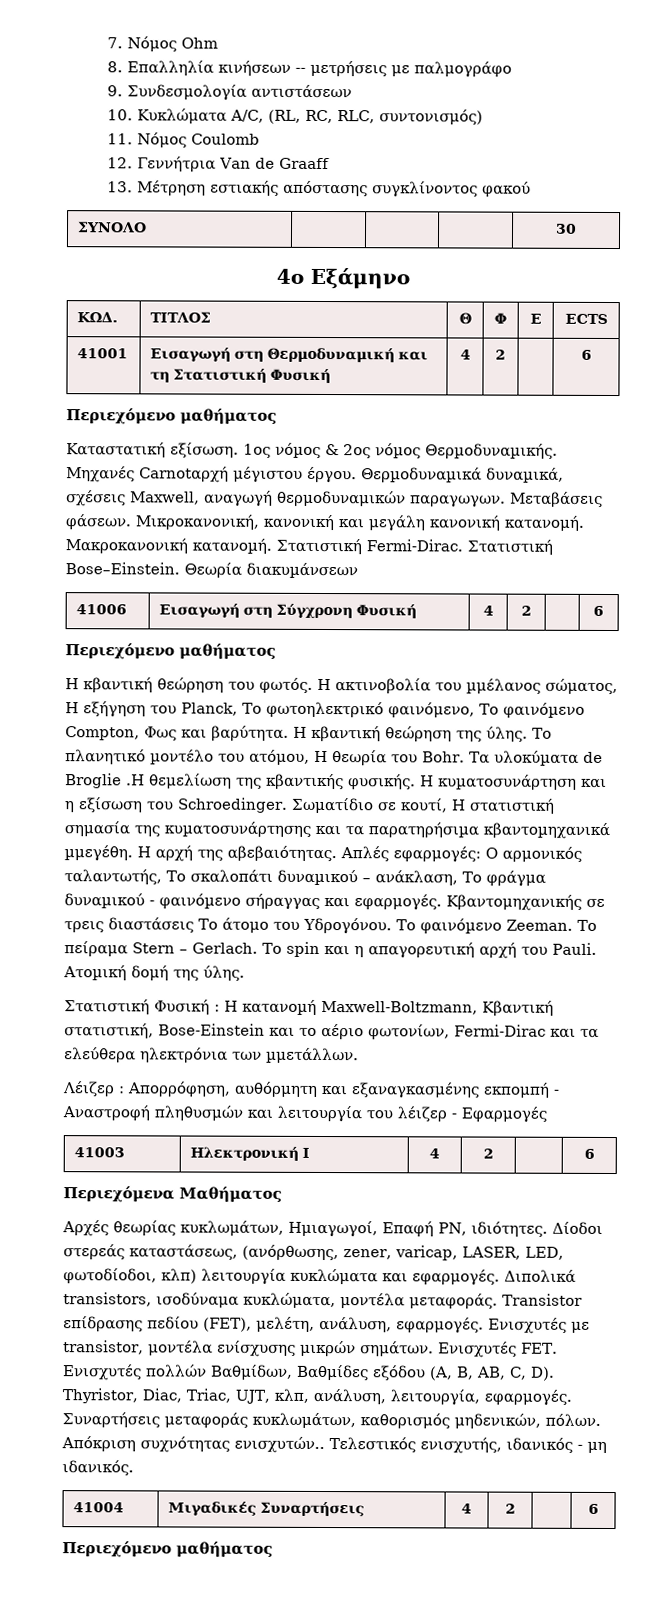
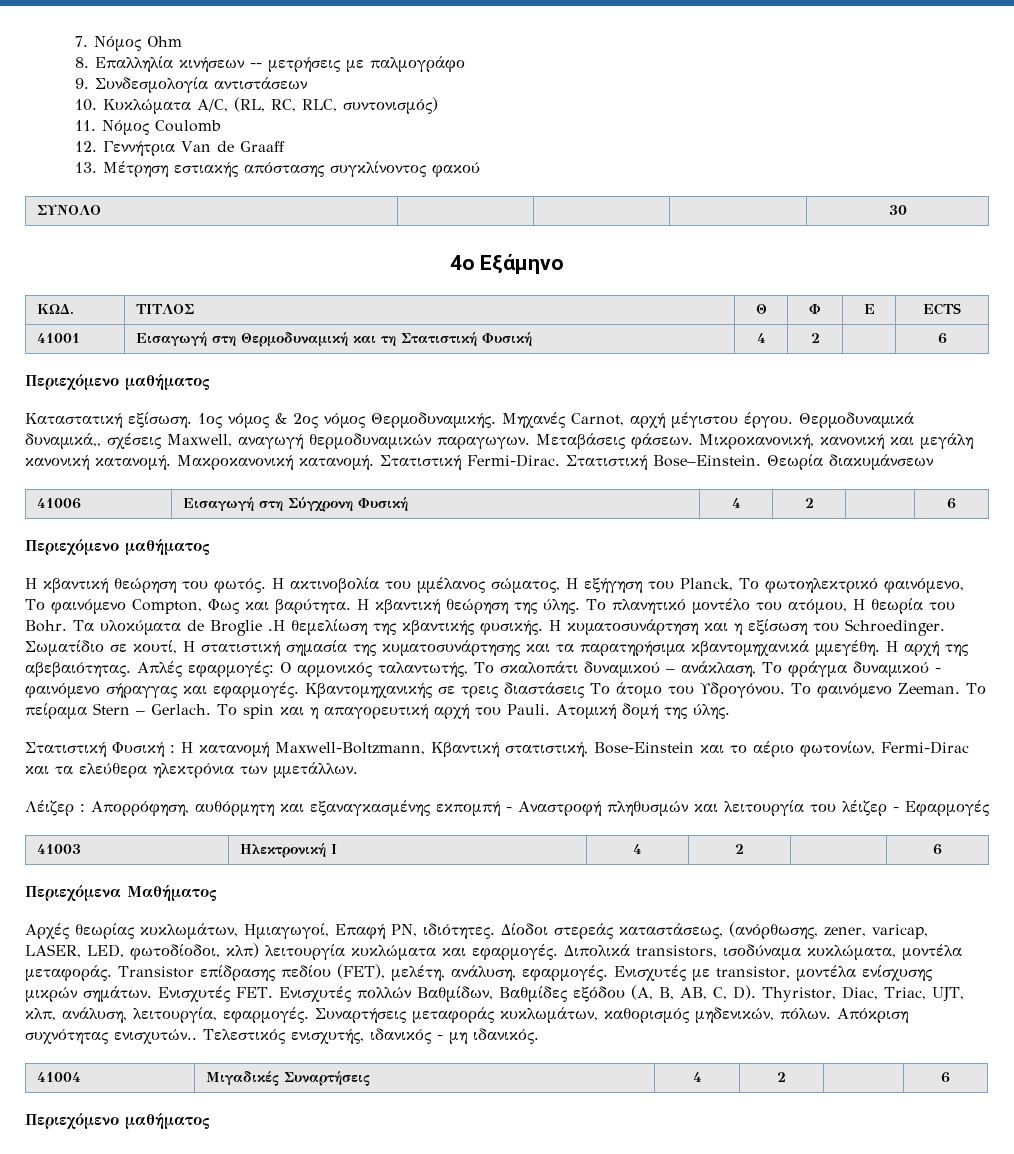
- Μηχανές Carnotαρχή μέγιστου έργου.
+ Μηχανές Carnot, αρχή μέγιστου έργου.
- Θερµοδυναµικά δυναµικά, σχέσεις Maxwell, αναγωγή θερμοδυναμικών παραγωγων.
+ Θερµοδυναµικά δυναµικά,, σχέσεις Maxwell, αναγωγή θερμοδυναμικών παραγωγων.

